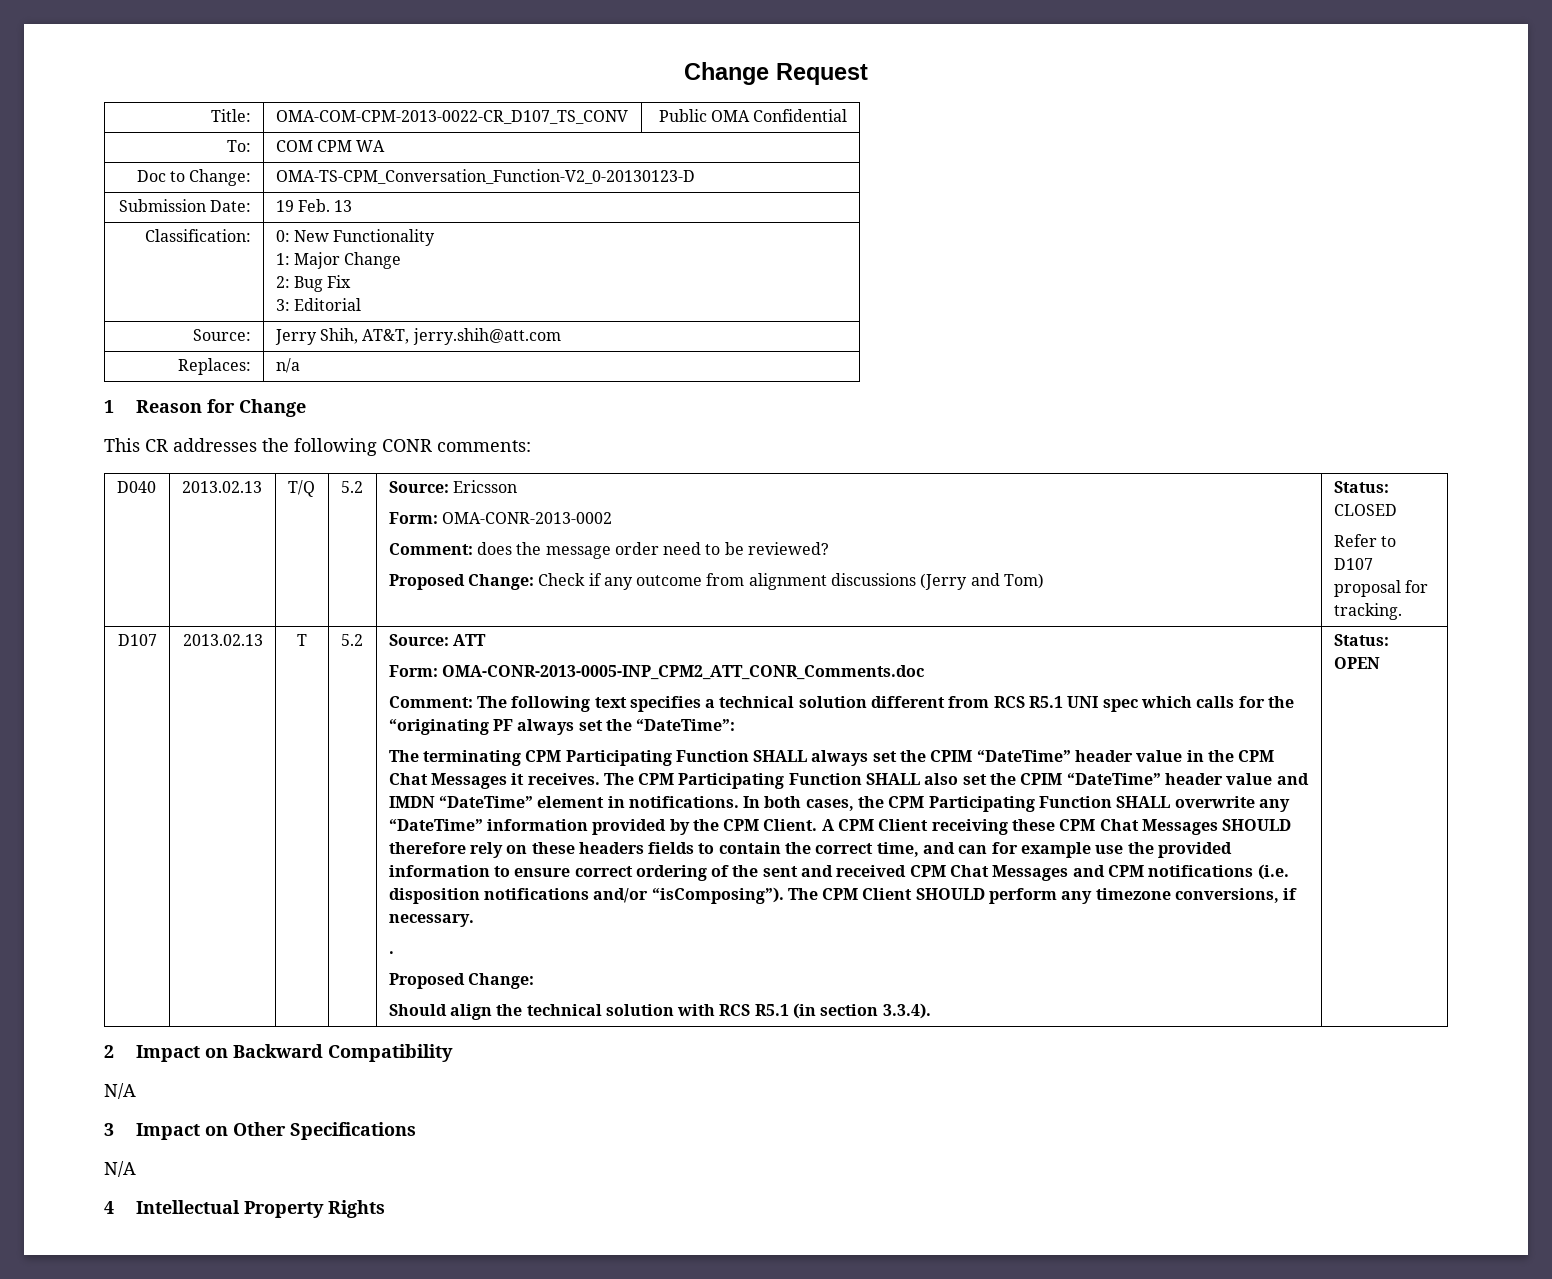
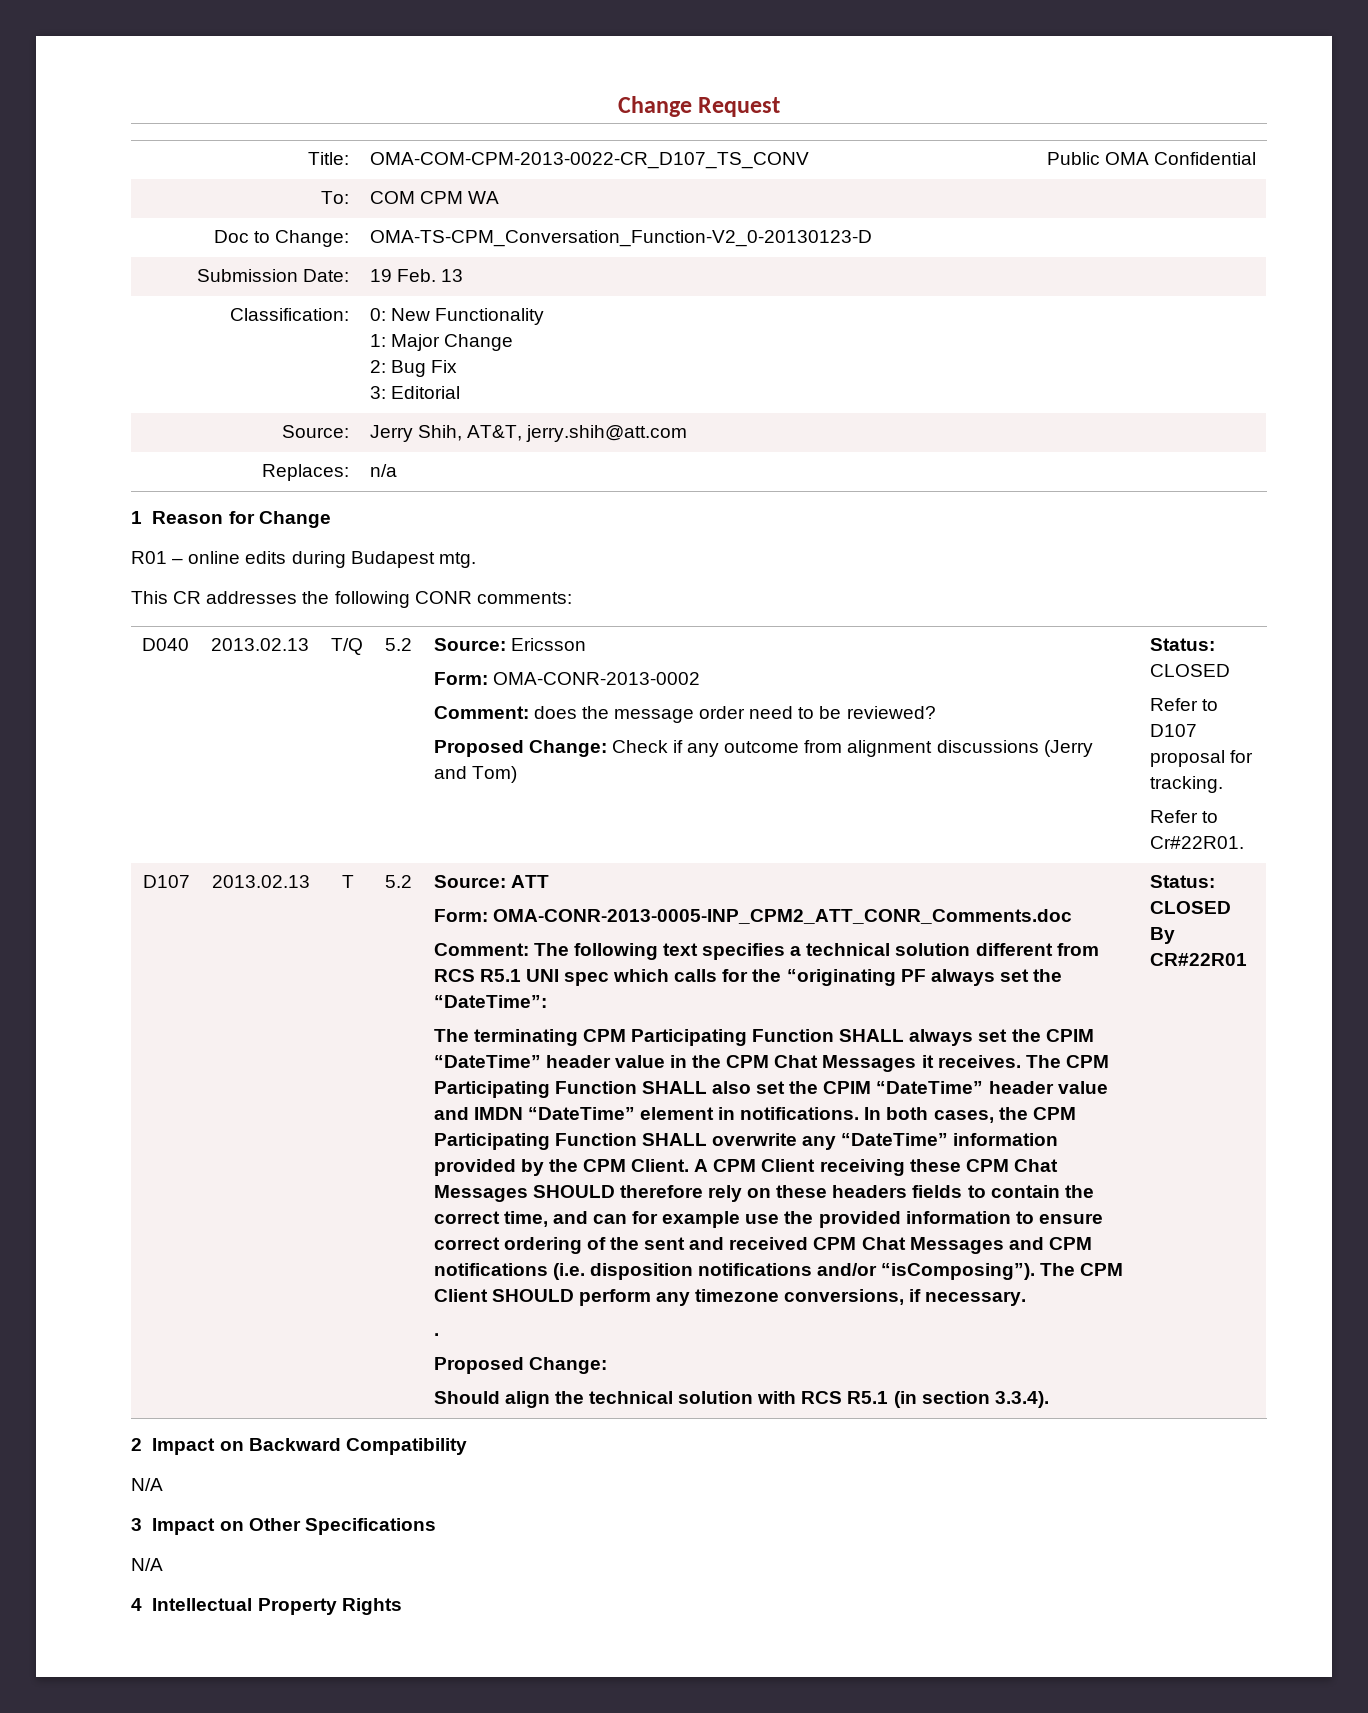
+ R01 – online edits during Budapest mtg.
  D040 | 2013.02.13 | T/Q | 5.2 | Source: Ericsson
  Form: OMA-CONR-2013-0002
  Comment: does the message order need to be reviewed?
  Proposed Change: Check if any outcome from alignment discussions (Jerry and Tom) | Status: CLOSED
  Refer to D107 proposal for tracking.
+ Refer to Cr#22R01.
- Status: OPEN
+ Status: CLOSED By CR#22R01

